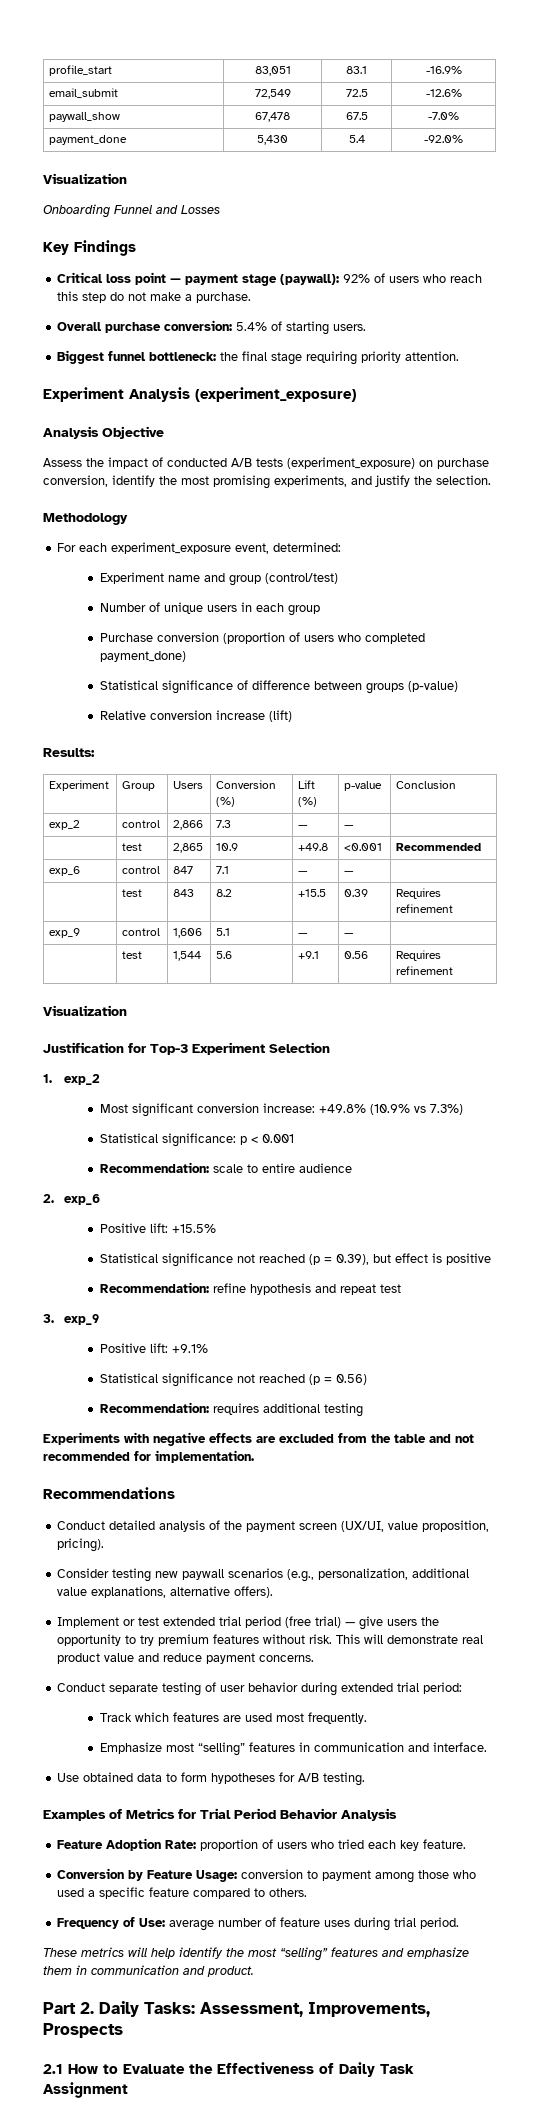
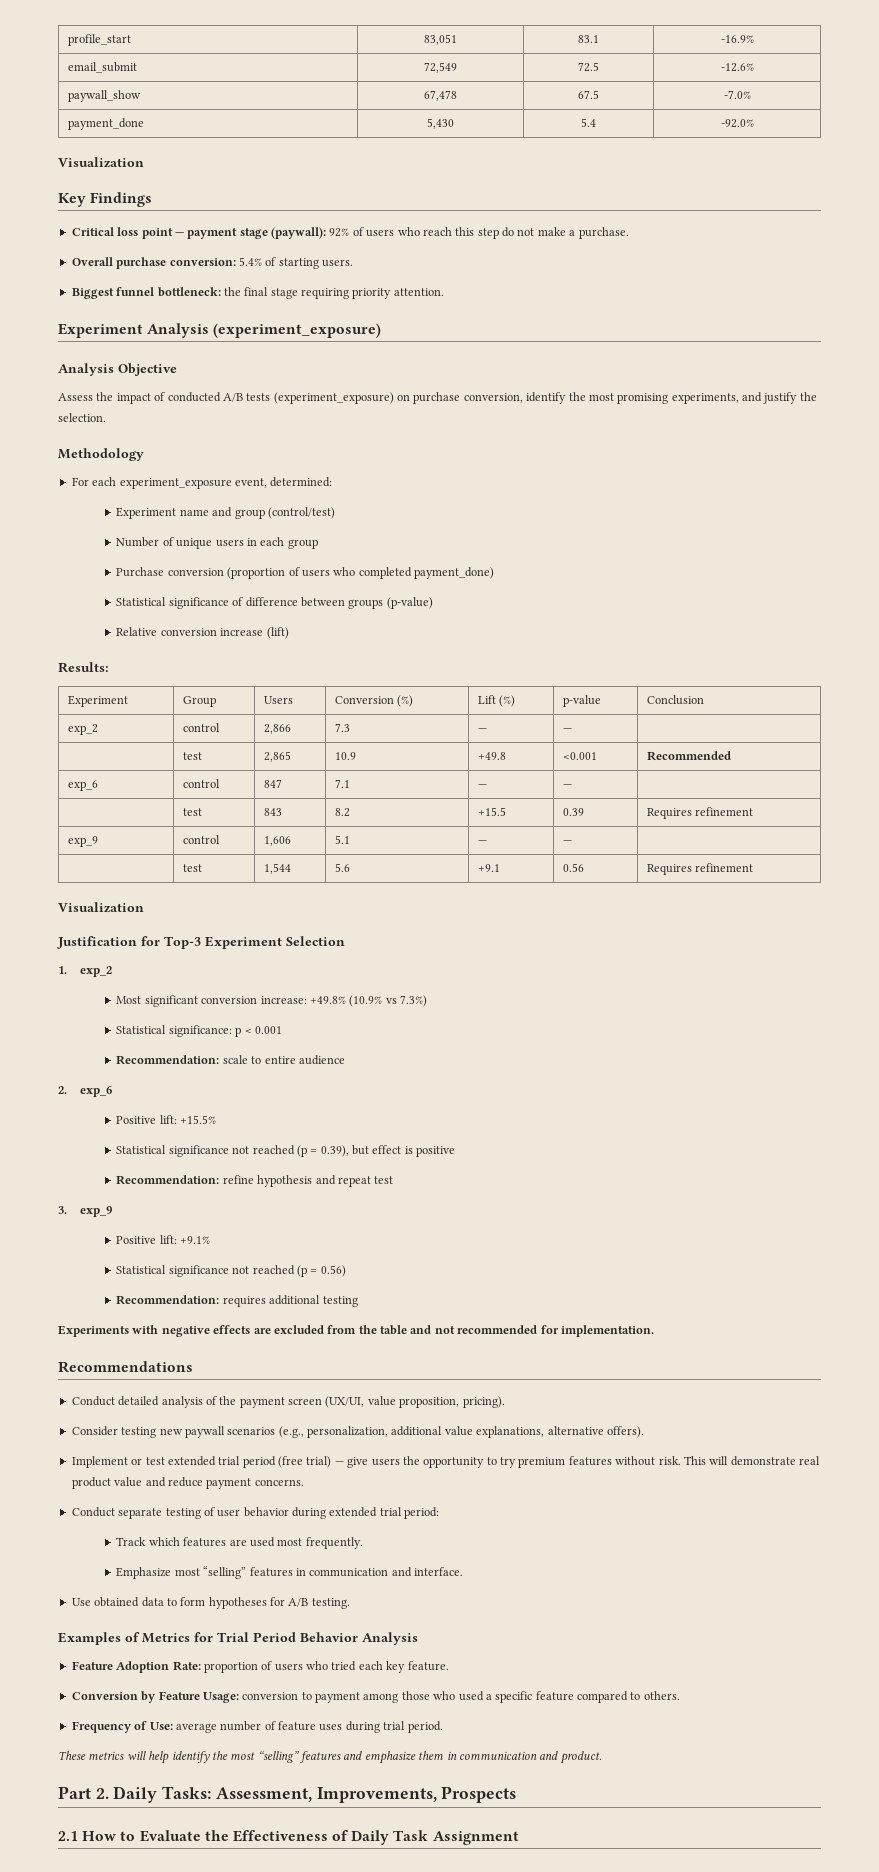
- Onboarding Funnel and Losses

